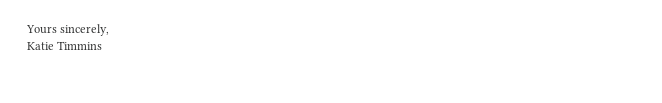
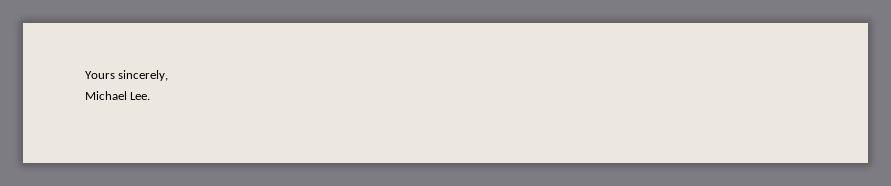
- Katie Timmins
+ Michael Lee.

